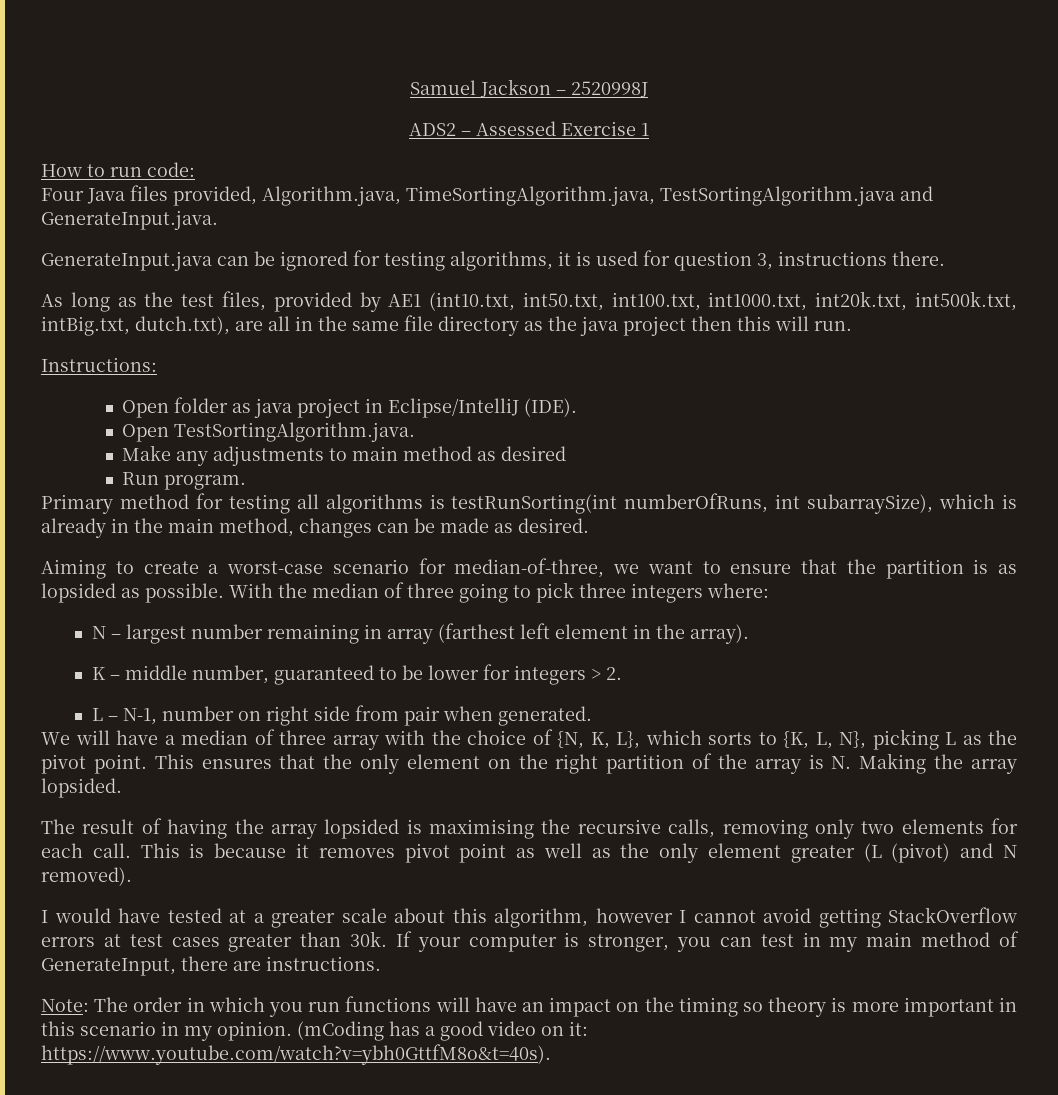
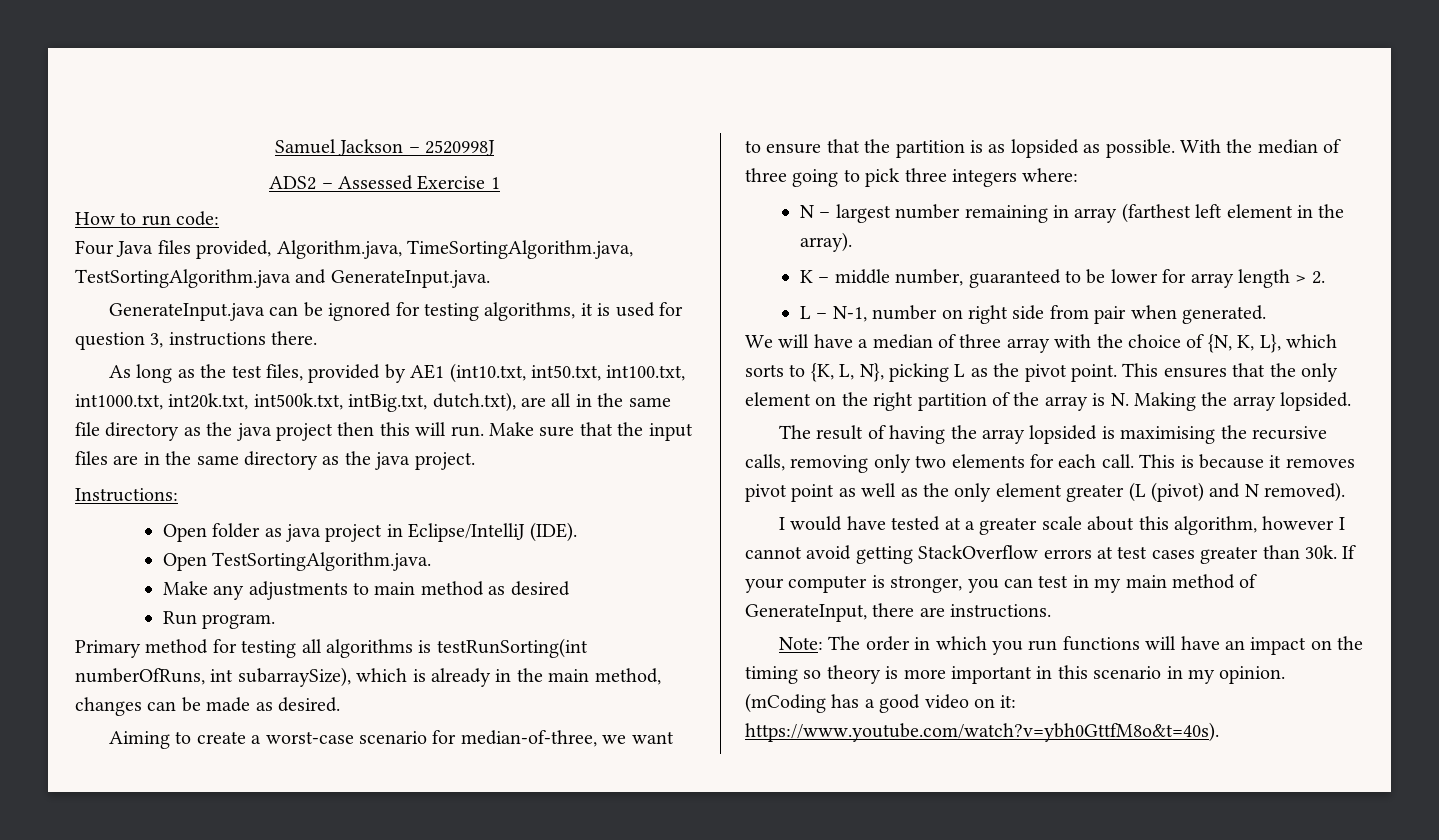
+ Make sure that the input files are in the same directory as the java project.
- K – middle number, guaranteed to be lower for integers > 2.
+ K – middle number, guaranteed to be lower for array length > 2.

